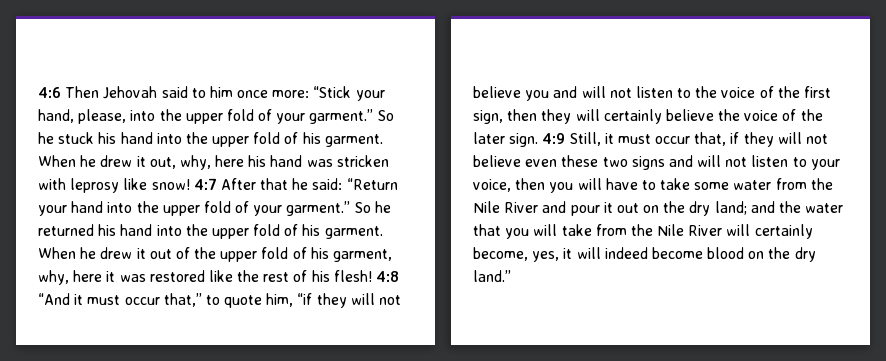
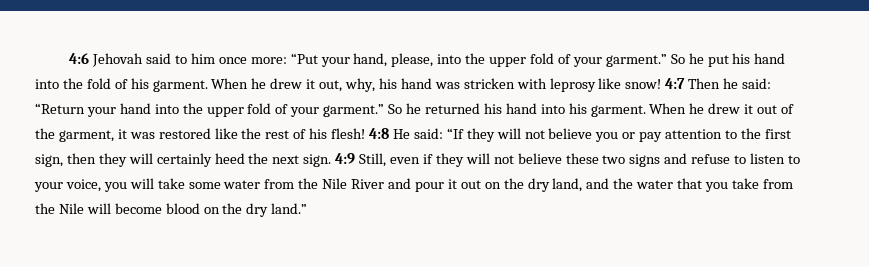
- 4:6 Then Jehovah said to him once more: “Stick your hand, please, into the upper fold of your garment.”
+ 4:6 Jehovah said to him once more: “Put your hand, please, into the upper fold of your garment.”
- So he stuck his hand into the upper fold of his garment.
+ So he put his hand into the fold of his garment.
- When he drew it out, why, here his hand was stricken with leprosy like snow!
+ When he drew it out, why, his hand was stricken with leprosy like snow!
- 4:7 After that he said: “Return your hand into the upper fold of your garment.”
+ 4:7 Then he said: “Return your hand into the upper fold of your garment.”
- So he returned his hand into the upper fold of his garment.
+ So he returned his hand into his garment.
- When he drew it out of the upper fold of his garment, why, here it was restored like the rest of his flesh!
+ When he drew it out of the garment, it was restored like the rest of his flesh!
- 4:8 “And it must occur that,” to quote him, “if they will not believe you and will not listen to the voice of the first sign, then they will certainly believe the voice of the later sign. 4:9 Still, it must occur that, if they will not believe even these two signs and will not listen to your voice, then you will have to take some water from the Nile River and pour it out on the dry land; and the water that you will take from the Nile River will certainly become, yes, it will indeed become blood on the dry land.”
+ 4:8 He said: “If they will not believe you or pay attention to the first sign, then they will certainly heed the next sign. 4:9 Still, even if they will not believe these two signs and refuse to listen to your voice, you will take some water from the Nile River and pour it out on the dry land, and the water that you take from the Nile will become blood on the dry land.”

